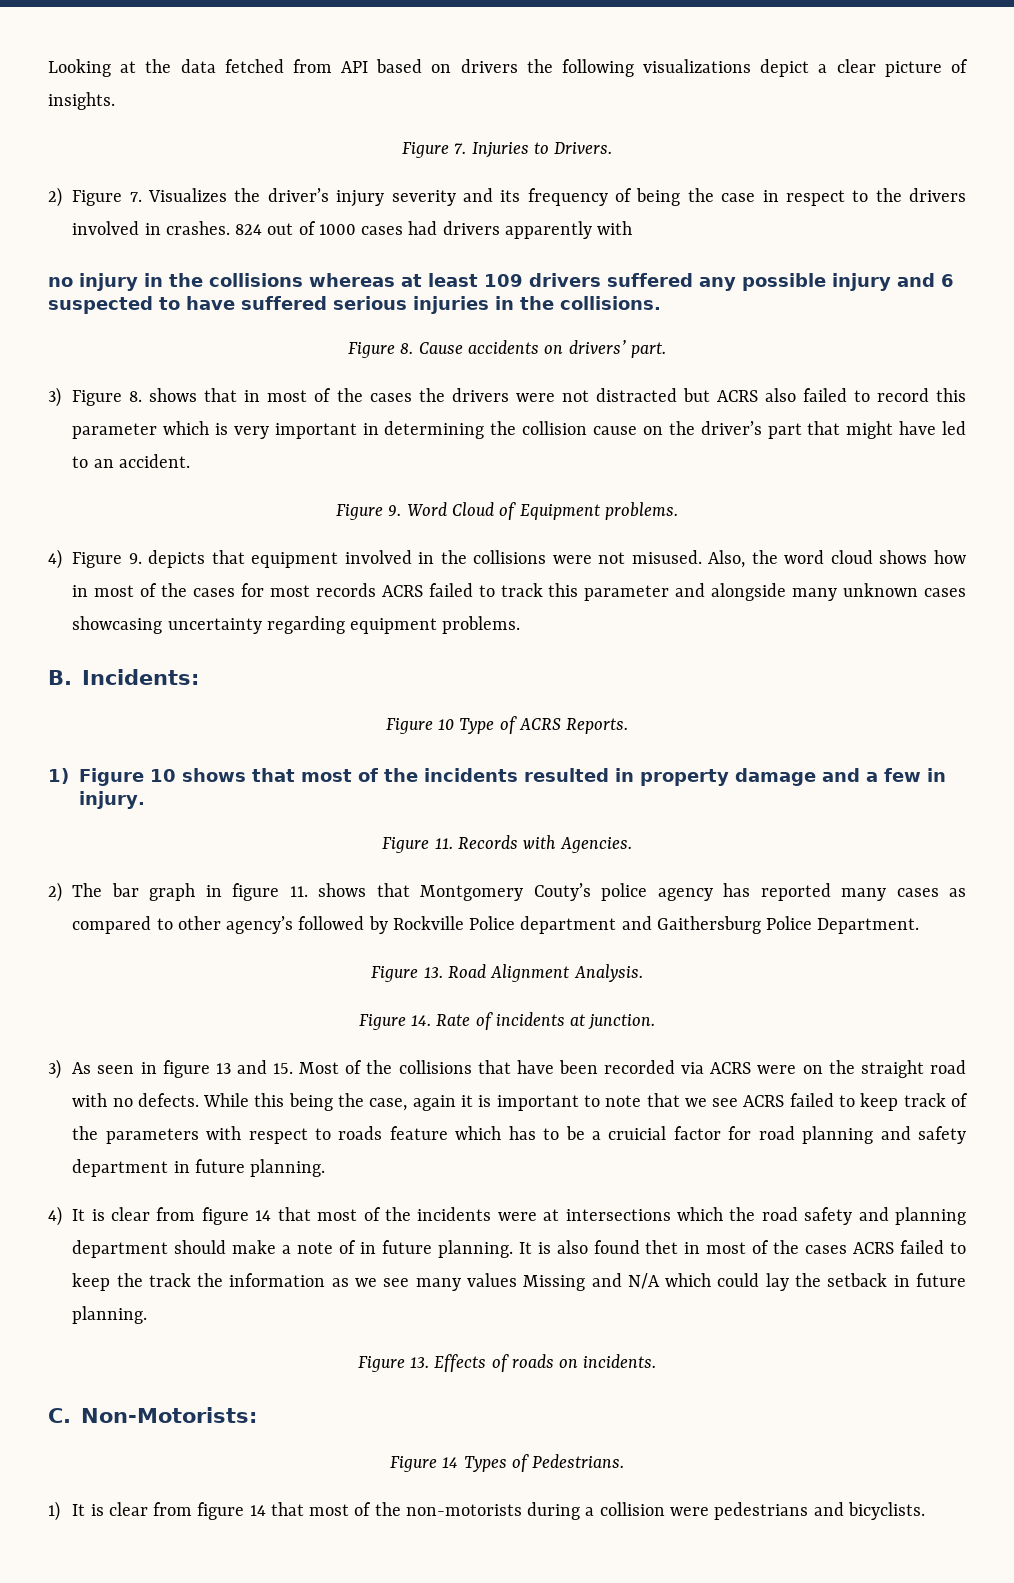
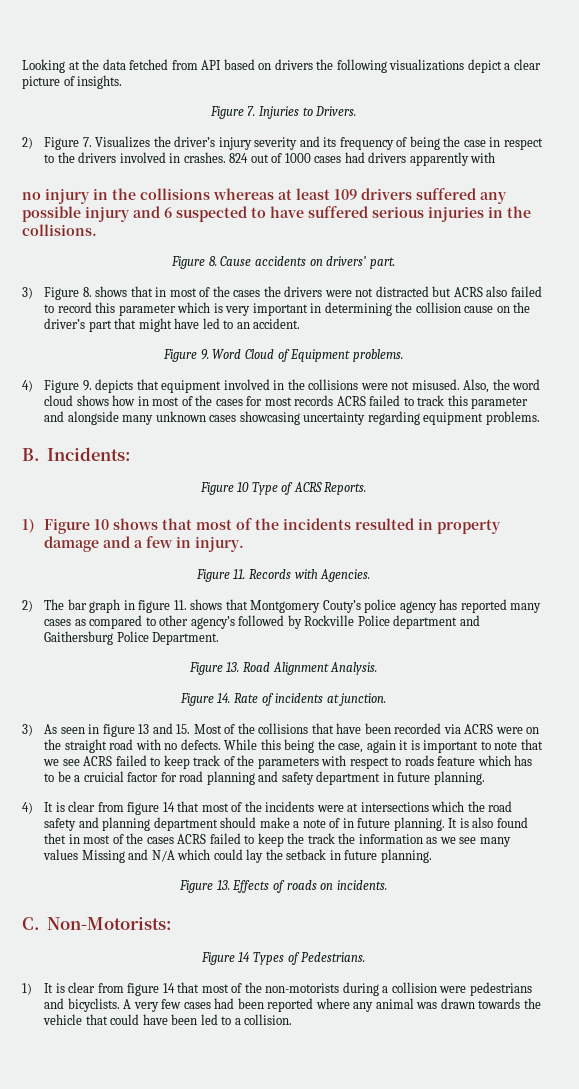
+ A very few cases had been reported where any animal was drawn towards the vehicle that could have been led to a collision.

